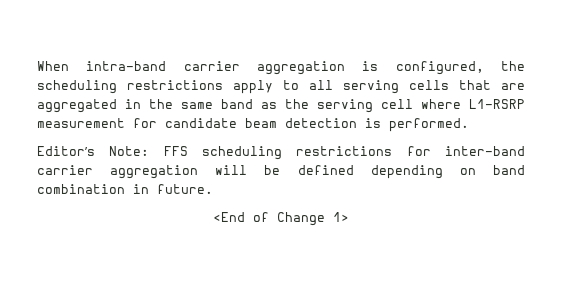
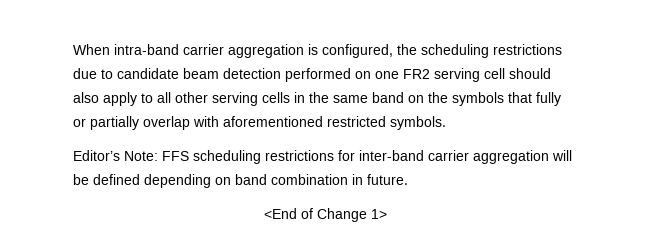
- When intra-band carrier aggregation is configured, the scheduling restrictions apply to all serving cells that are aggregated in the same band as the serving cell where L1-RSRP measurement for candidate beam detection is performed.
+ When intra-band carrier aggregation is configured, the scheduling restrictions due to candidate beam detection performed on one FR2 serving cell should also apply to all other serving cells in the same band on the symbols that fully or partially overlap with aforementioned restricted symbols.

